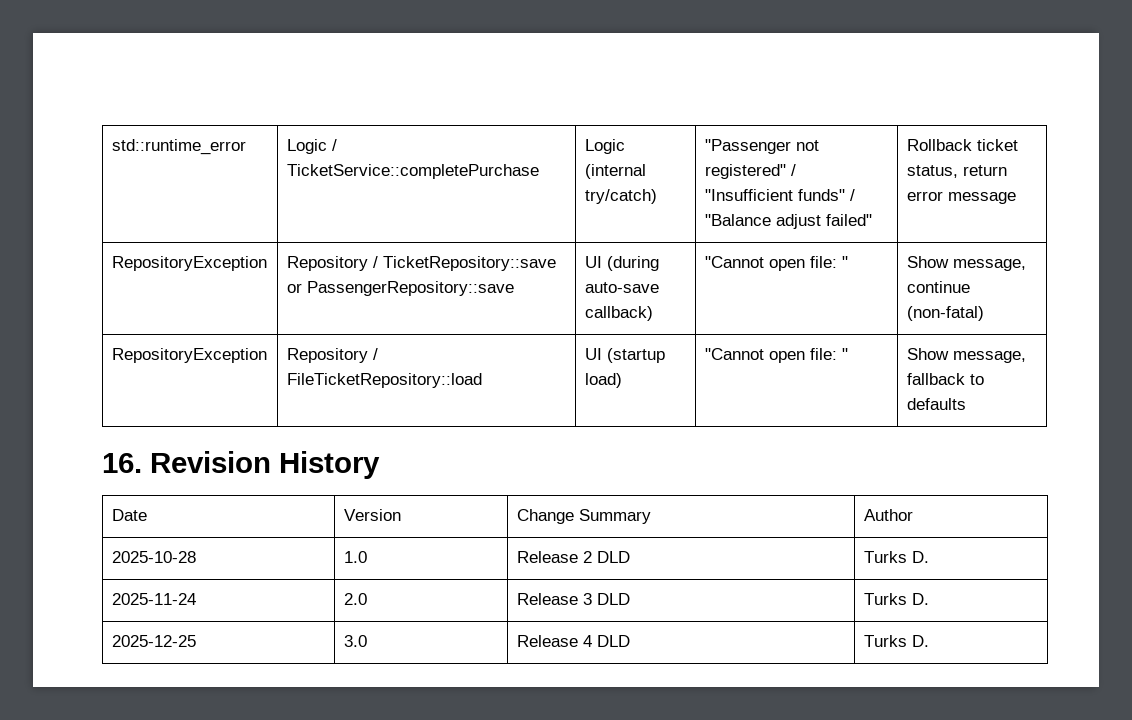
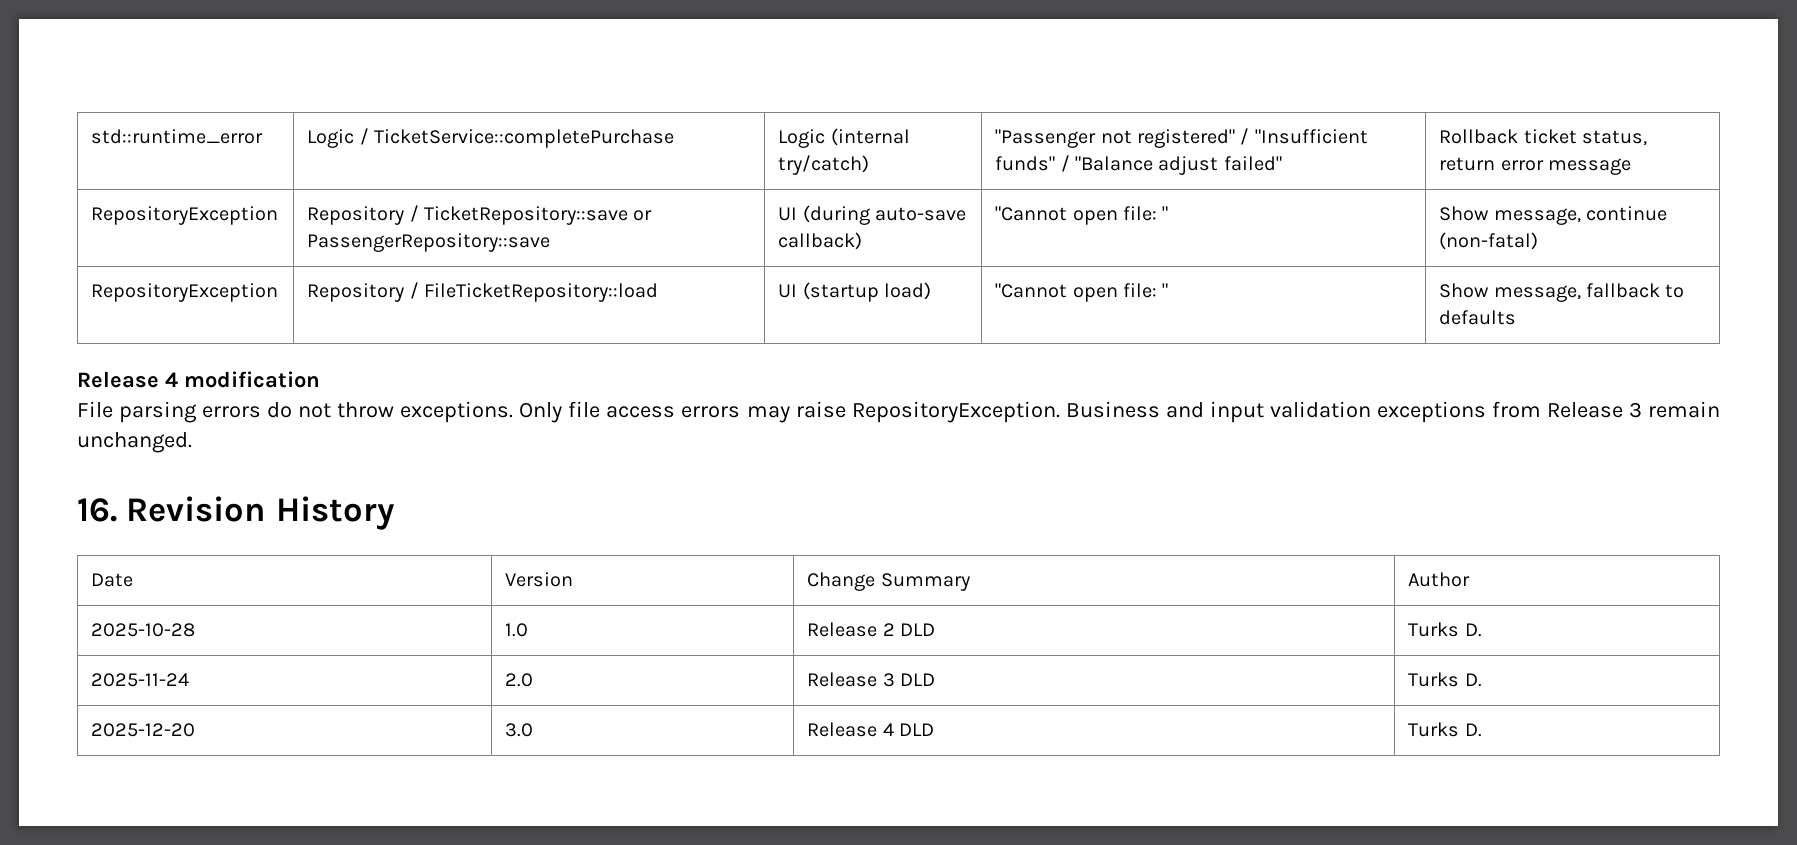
+ Release 4 modification
+ File parsing errors do not throw exceptions. Only file access errors may raise RepositoryException. Business and input validation exceptions from Release 3 remain unchanged.
- 2025-12-25 | 3.0 | Release 4 DLD | Turks D.
+ 2025-12-20 | 3.0 | Release 4 DLD | Turks D.

